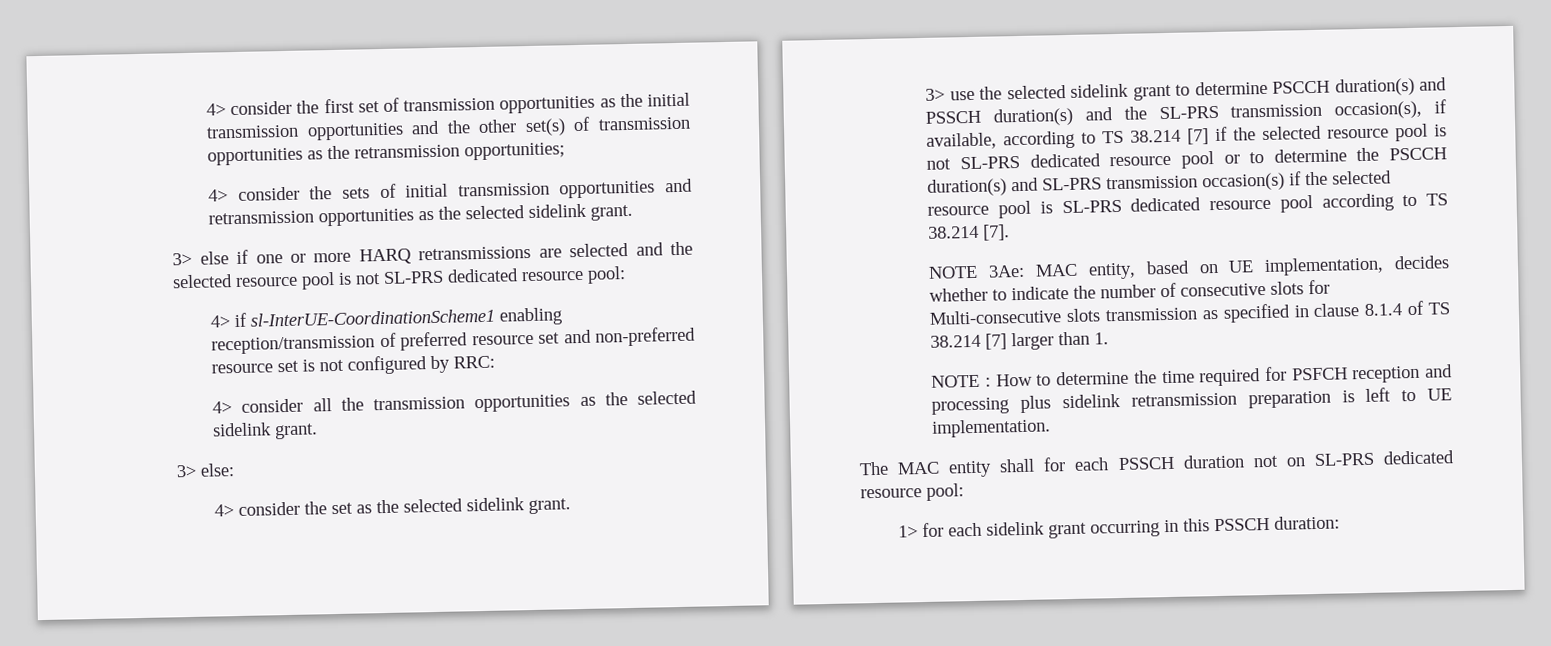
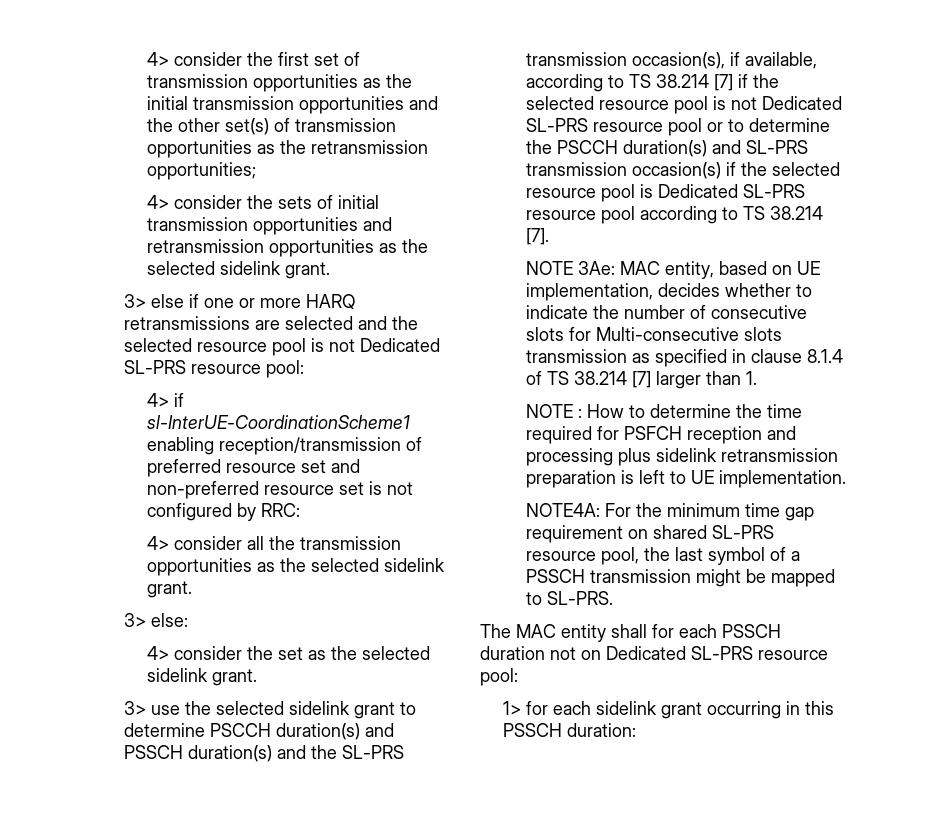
- 3> else if one or more HARQ retransmissions are selected and the selected resource pool is not SL-PRS dedicated resource pool:
+ 3> else if one or more HARQ retransmissions are selected and the selected resource pool is not Dedicated SL-PRS resource pool:
- 3> use the selected sidelink grant to determine PSCCH duration(s) and PSSCH duration(s) and the SL-PRS transmission occasion(s), if available, according to TS 38.214 [7] if the selected resource pool is not SL-PRS dedicated resource pool or to determine the PSCCH duration(s) and SL-PRS transmission occasion(s) if the selected resource pool is SL-PRS dedicated resource pool according to TS 38.214 [7].
+ 3> use the selected sidelink grant to determine PSCCH duration(s) and PSSCH duration(s) and the SL-PRS transmission occasion(s), if available, according to TS 38.214 [7] if the selected resource pool is not Dedicated SL-PRS resource pool or to determine the PSCCH duration(s) and SL-PRS transmission occasion(s) if the selected resource pool is Dedicated SL-PRS resource pool according to TS 38.214 [7].
+ NOTE4A: For the minimum time gap requirement on shared SL-PRS resource pool, the last symbol of a PSSCH transmission might be mapped to SL-PRS.
- The MAC entity shall for each PSSCH duration not on SL-PRS dedicated resource pool:
+ The MAC entity shall for each PSSCH duration not on Dedicated SL-PRS resource pool:

